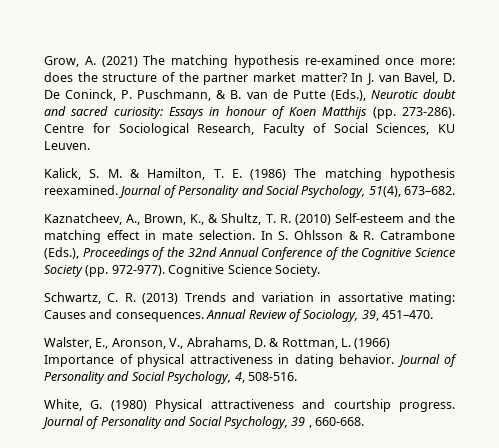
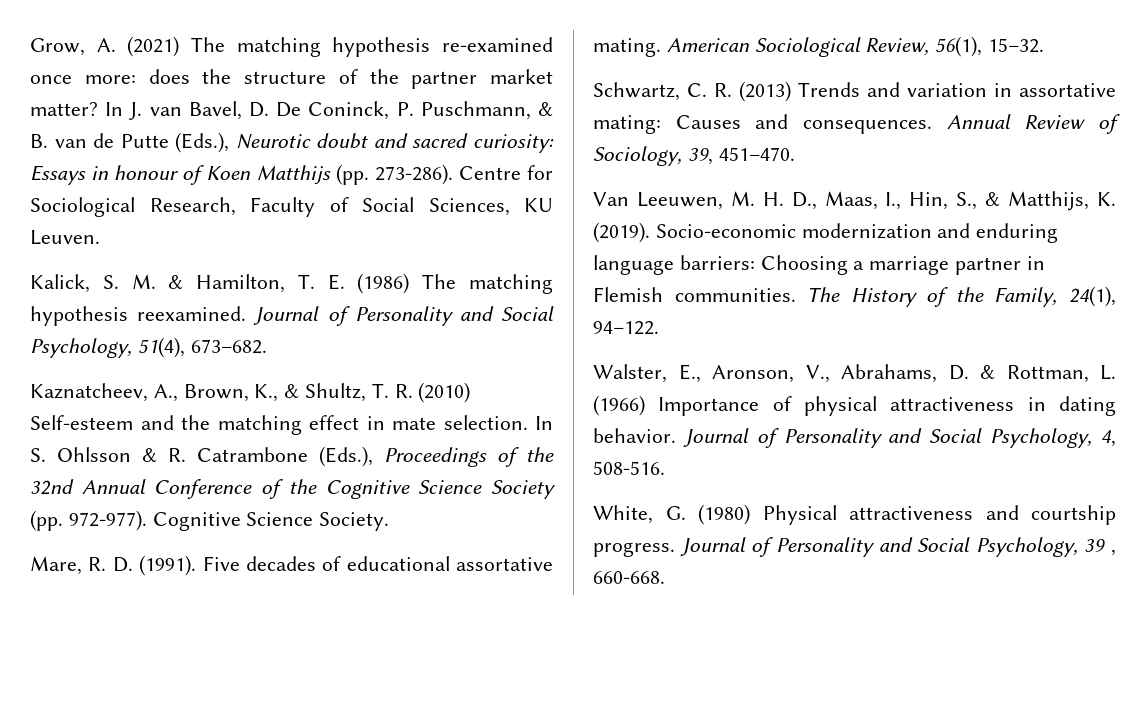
+ Mare, R. D. (1991). Five decades of educational assortative mating. American Sociological Review, 56(1), 15–32.
+ Van Leeuwen, M. H. D., Maas, I., Hin, S., & Matthijs, K. (2019). Socio-economic modernization and enduring language barriers: Choosing a marriage partner in Flemish communities. The History of the Family, 24(1), 94–122.

